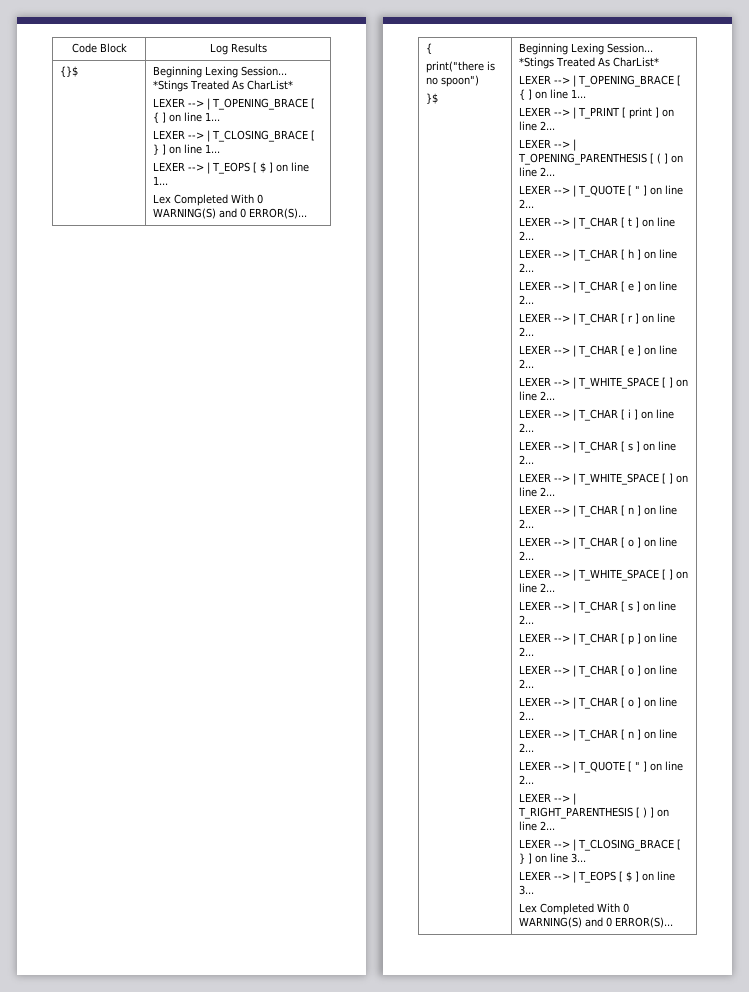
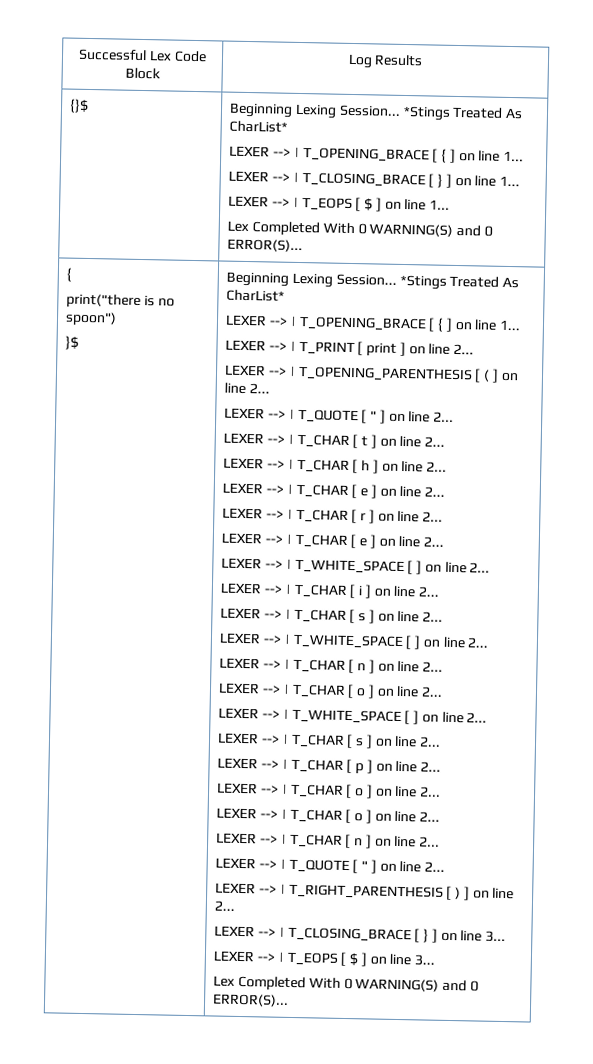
- Code Block | Log Results
+ Successful Lex Code Block | Log Results

